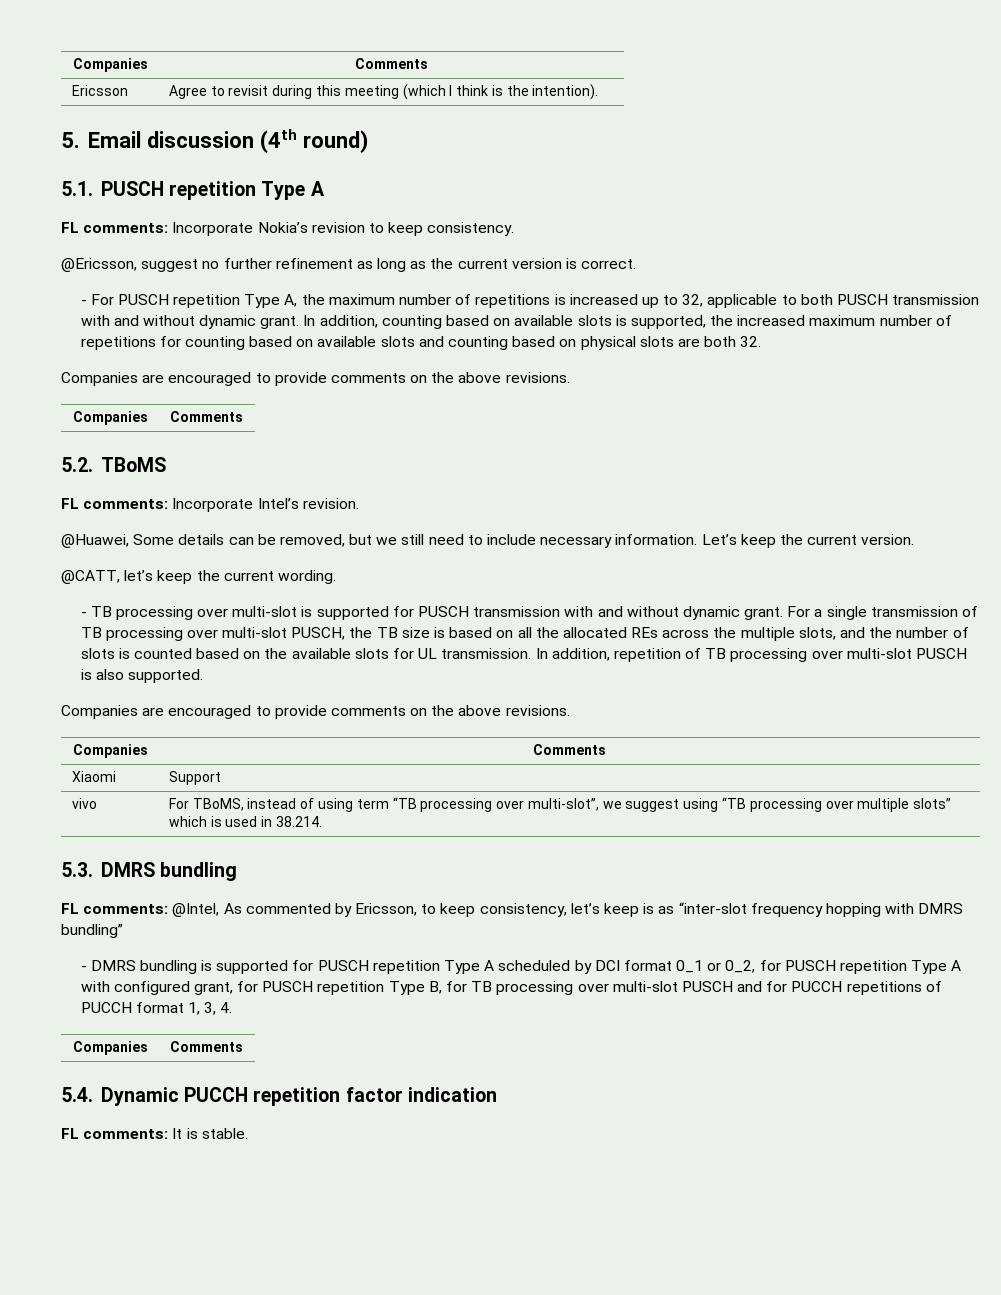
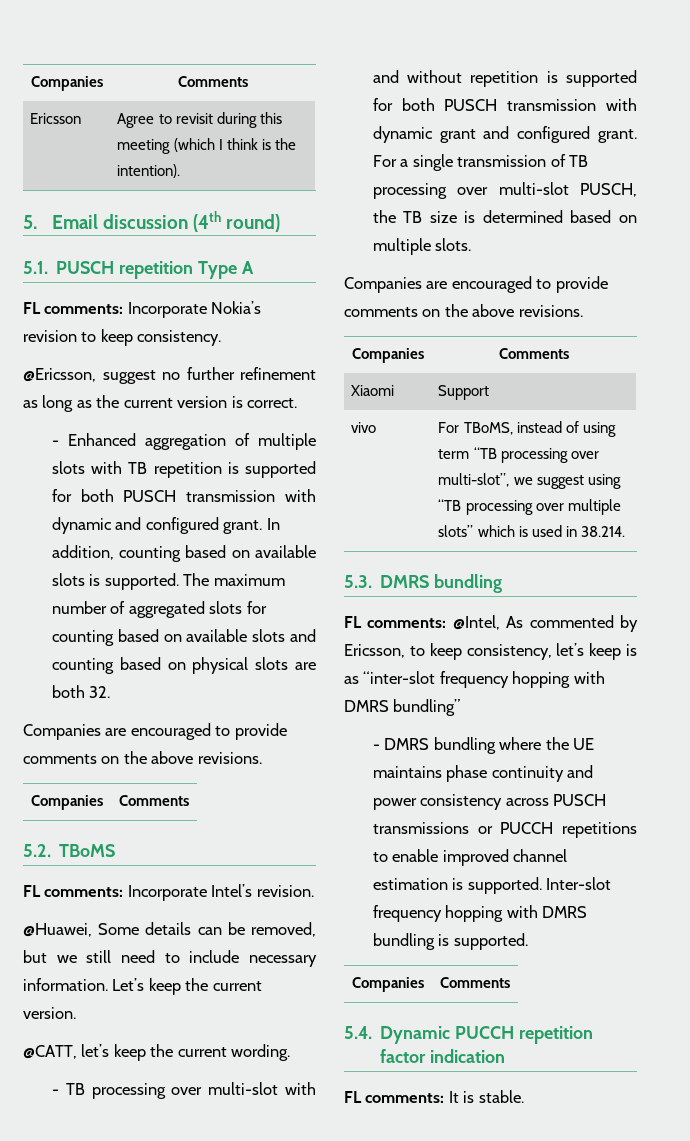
- - For PUSCH repetition Type A, the maximum number of repetitions is increased up to 32, applicable to both PUSCH transmission with and without dynamic grant.
+ - Enhanced aggregation of multiple slots with TB repetition is supported for both PUSCH transmission with dynamic and configured grant.
- In addition, counting based on available slots is supported, the increased maximum number of repetitions for counting based on available slots and counting based on physical slots are both 32.
+ In addition, counting based on available slots is supported. The maximum number of aggregated slots for counting based on available slots and counting based on physical slots are both 32.
- - TB processing over multi-slot is supported for PUSCH transmission with and without dynamic grant.
+ - TB processing over multi-slot with and without repetition is supported for both PUSCH transmission with dynamic grant and configured grant.
- For a single transmission of TB processing over multi-slot PUSCH, the TB size is based on all the allocated REs across the multiple slots, and the number of slots is counted based on the available slots for UL transmission. In addition, repetition of TB processing over multi-slot PUSCH is also supported.
+ For a single transmission of TB processing over multi-slot PUSCH, the TB size is determined based on multiple slots.
- - DMRS bundling is supported for PUSCH repetition Type A scheduled by DCI format 0_1 or 0_2, for PUSCH repetition Type A with configured grant, for PUSCH repetition Type B, for TB processing over multi-slot PUSCH and for PUCCH repetitions of PUCCH format 1, 3, 4.
+ - DMRS bundling where the UE maintains phase continuity and power consistency across PUSCH transmissions or PUCCH repetitions to enable improved channel estimation is supported. Inter-slot frequency hopping with DMRS bundling is supported.

